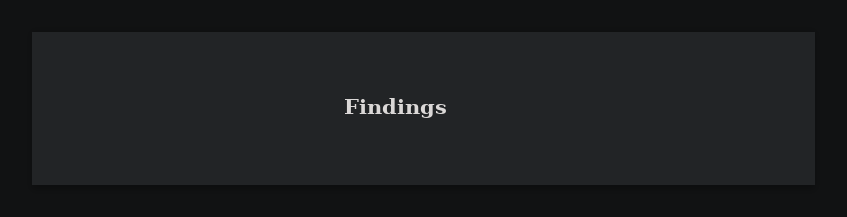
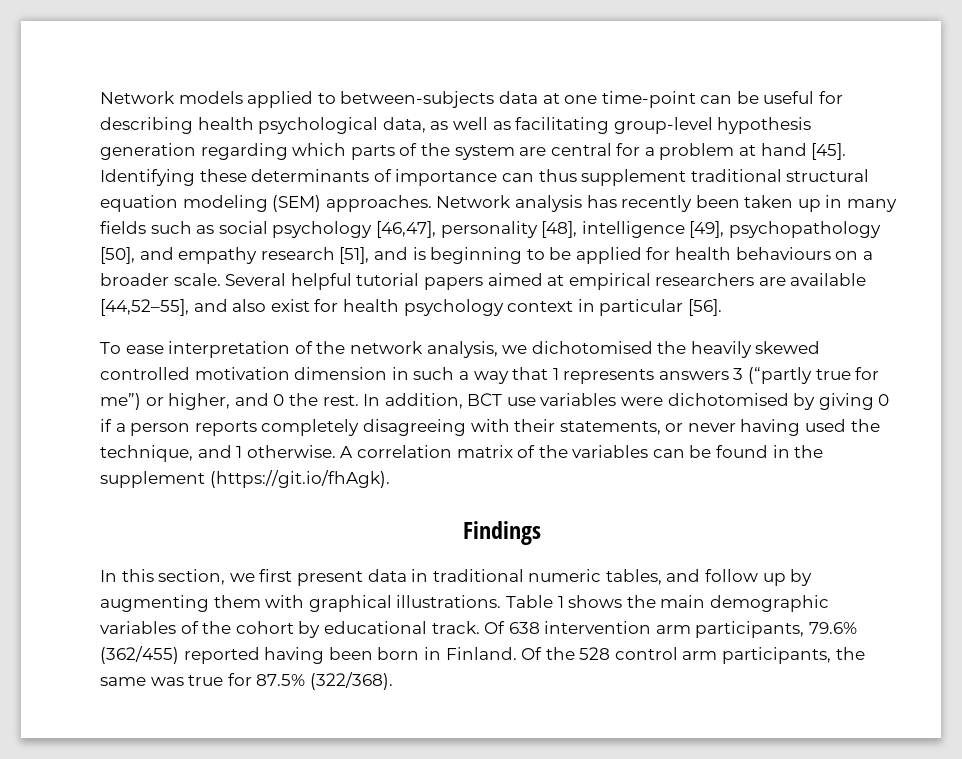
+ Network models applied to between-subjects data at one time-point can be useful for describing health psychological data, as well as facilitating group-level hypothesis generation regarding which parts of the system are central for a problem at hand [45]. Identifying these determinants of importance can thus supplement traditional structural equation modeling (SEM) approaches. Network analysis has recently been taken up in many fields such as social psychology [46,47], personality [48], intelligence [49], psychopathology [50], and empathy research [51], and is beginning to be applied for health behaviours on a broader scale. Several helpful tutorial papers aimed at empirical researchers are available [44,52–55], and also exist for health psychology context in particular [56].
+ To ease interpretation of the network analysis, we dichotomised the heavily skewed controlled motivation dimension in such a way that 1 represents answers 3 (“partly true for me”) or higher, and 0 the rest. In addition, BCT use variables were dichotomised by giving 0 if a person reports completely disagreeing with their statements, or never having used the technique, and 1 otherwise. A correlation matrix of the variables can be found in the supplement (https://git.io/fhAgk).
  Findings
+ In this section, we first present data in traditional numeric tables, and follow up by augmenting them with graphical illustrations. Table 1 shows the main demographic variables of the cohort by educational track. Of 638 intervention arm participants, 79.6% (362/455) reported having been born in Finland. Of the 528 control arm participants, the same was true for 87.5% (322/368).

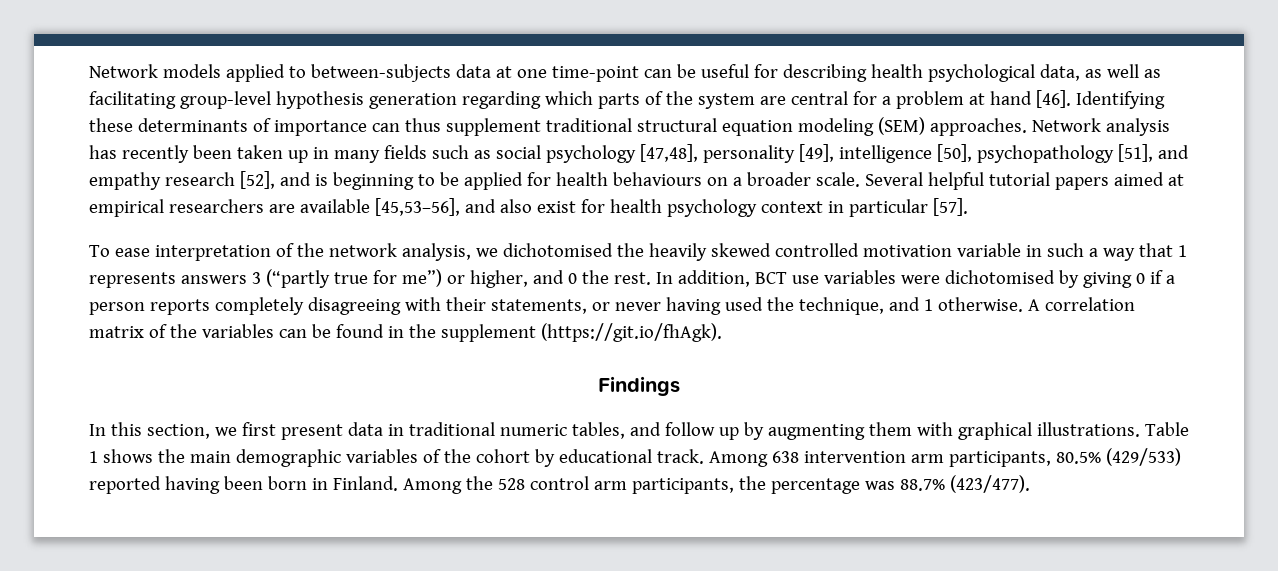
- Network models applied to between-subjects data at one time-point can be useful for describing health psychological data, as well as facilitating group-level hypothesis generation regarding which parts of the system are central for a problem at hand [45].
+ Network models applied to between-subjects data at one time-point can be useful for describing health psychological data, as well as facilitating group-level hypothesis generation regarding which parts of the system are central for a problem at hand [46].
- Network analysis has recently been taken up in many fields such as social psychology [46,47], personality [48], intelligence [49], psychopathology [50], and empathy research [51], and is beginning to be applied for health behaviours on a broader scale.
+ Network analysis has recently been taken up in many fields such as social psychology [47,48], personality [49], intelligence [50], psychopathology [51], and empathy research [52], and is beginning to be applied for health behaviours on a broader scale.
- Several helpful tutorial papers aimed at empirical researchers are available [44,52–55], and also exist for health psychology context in particular [56].
+ Several helpful tutorial papers aimed at empirical researchers are available [45,53–56], and also exist for health psychology context in particular [57].
- To ease interpretation of the network analysis, we dichotomised the heavily skewed controlled motivation dimension in such a way that 1 represents answers 3 (“partly true for me”) or higher, and 0 the rest.
+ To ease interpretation of the network analysis, we dichotomised the heavily skewed controlled motivation variable in such a way that 1 represents answers 3 (“partly true for me”) or higher, and 0 the rest.
- Of 638 intervention arm participants, 79.6% (362/455) reported having been born in Finland.
+ Among 638 intervention arm participants, 80.5% (429/533) reported having been born in Finland.
- Of the 528 control arm participants, the same was true for 87.5% (322/368).
+ Among the 528 control arm participants, the percentage was 88.7% (423/477).

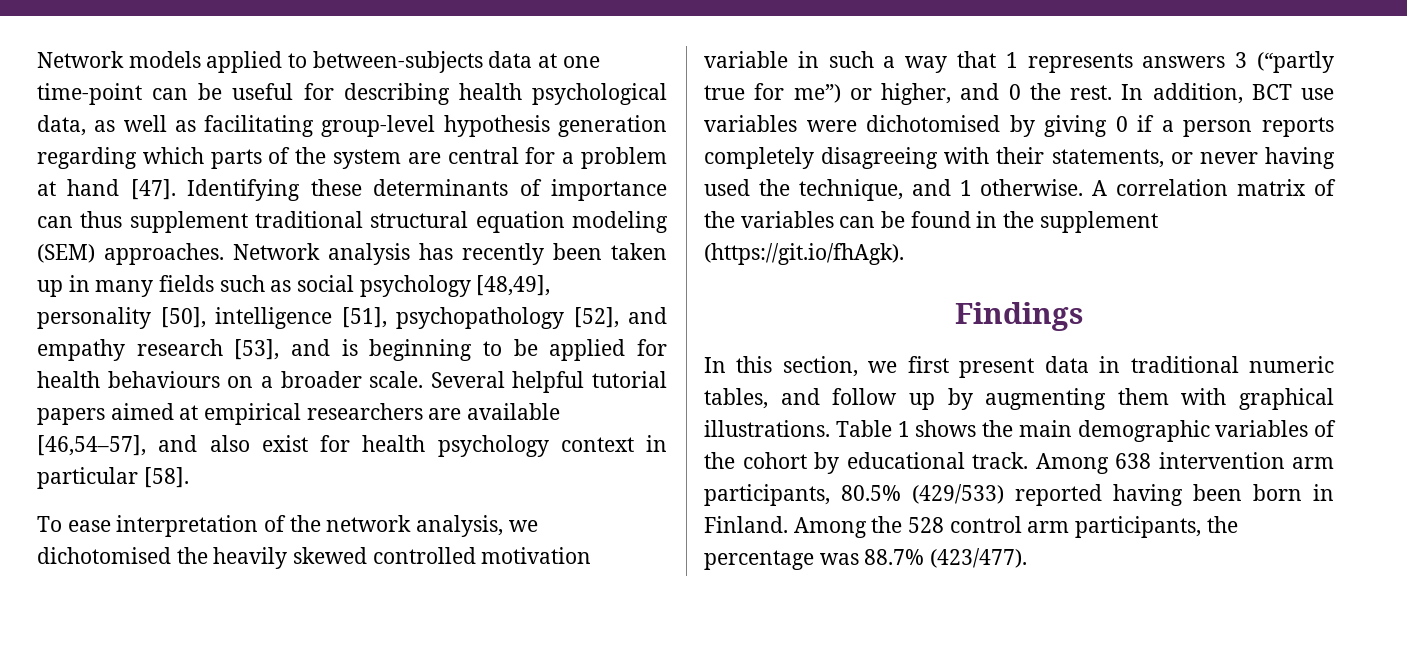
- Network models applied to between-subjects data at one time-point can be useful for describing health psychological data, as well as facilitating group-level hypothesis generation regarding which parts of the system are central for a problem at hand [46].
+ Network models applied to between-subjects data at one time-point can be useful for describing health psychological data, as well as facilitating group-level hypothesis generation regarding which parts of the system are central for a problem at hand [47].
- Network analysis has recently been taken up in many fields such as social psychology [47,48], personality [49], intelligence [50], psychopathology [51], and empathy research [52], and is beginning to be applied for health behaviours on a broader scale.
+ Network analysis has recently been taken up in many fields such as social psychology [48,49], personality [50], intelligence [51], psychopathology [52], and empathy research [53], and is beginning to be applied for health behaviours on a broader scale.
- Several helpful tutorial papers aimed at empirical researchers are available [45,53–56], and also exist for health psychology context in particular [57].
+ Several helpful tutorial papers aimed at empirical researchers are available [46,54–57], and also exist for health psychology context in particular [58].

